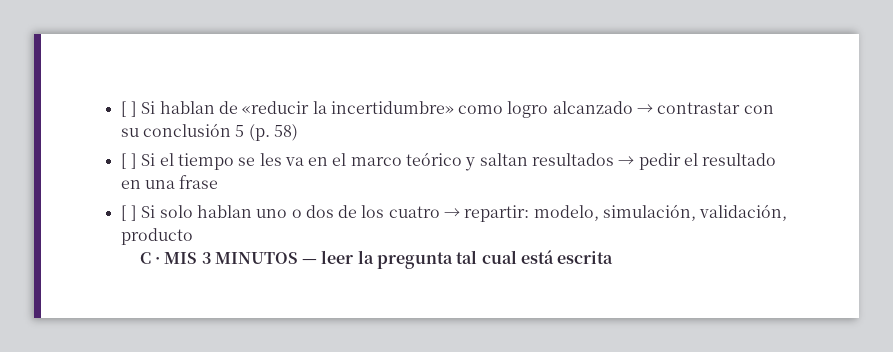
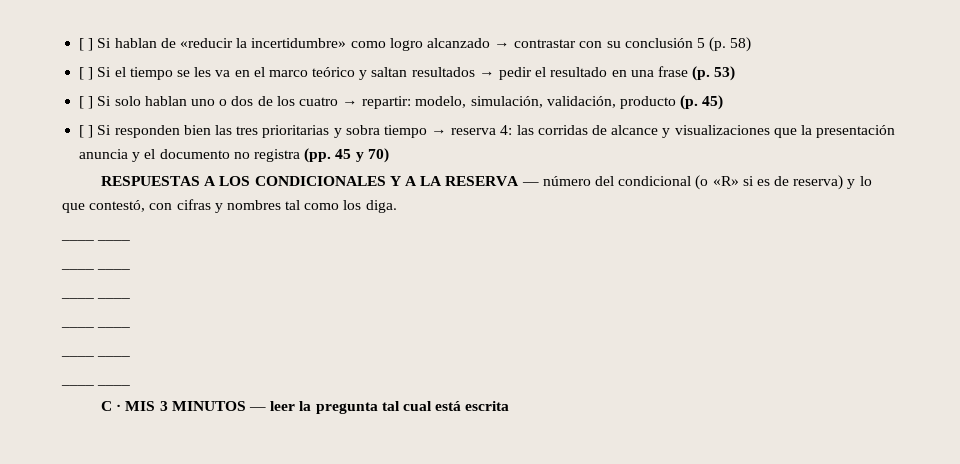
- [ ] Si el tiempo se les va en el marco teórico y saltan resultados → pedir el resultado en una frase
+ [ ] Si el tiempo se les va en el marco teórico y saltan resultados → pedir el resultado en una frase (p. 53)
- [ ] Si solo hablan uno o dos de los cuatro → repartir: modelo, simulación, validación, producto
+ [ ] Si solo hablan uno o dos de los cuatro → repartir: modelo, simulación, validación, producto (p. 45)
+ [ ] Si responden bien las tres prioritarias y sobra tiempo → reserva 4: las corridas de alcance y visualizaciones que la presentación anuncia y el documento no registra (pp. 45 y 70)
+ RESPUESTAS A LOS CONDICIONALES Y A LA RESERVA — número del condicional (o «R» si es de reserva) y lo que contestó, con cifras y nombres tal como los diga.
+ ____ ____
+ ____ ____
+ ____ ____
+ ____ ____
+ ____ ____
+ ____ ____

